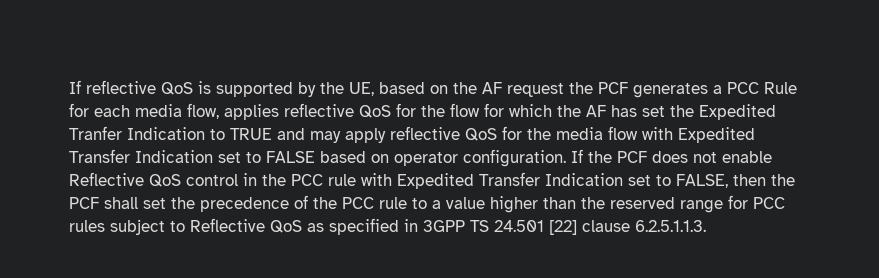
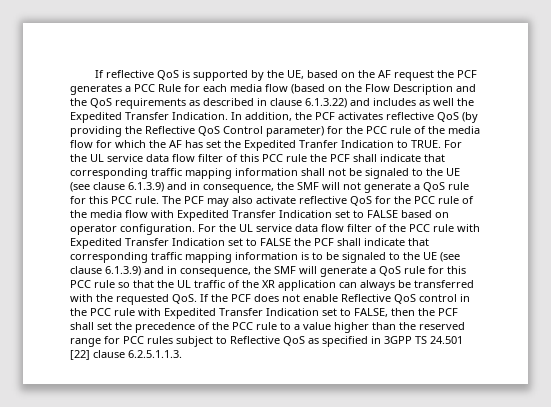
- If reflective QoS is supported by the UE, based on the AF request the PCF generates a PCC Rule for each media flow, applies reflective QoS for the flow for which the AF has set the Expedited Tranfer Indication to TRUE and may apply reflective QoS for the media flow with Expedited Transfer Indication set to FALSE based on operator configuration.
+ If reflective QoS is supported by the UE, based on the AF request the PCF generates a PCC Rule for each media flow (based on the Flow Description and the QoS requirements as described in clause 6.1.3.22) and includes as well the Expedited Transfer Indication. In addition, the PCF activates reflective QoS (by providing the Reflective QoS Control parameter) for the PCC rule of the media flow for which the AF has set the Expedited Tranfer Indication to TRUE. For the UL service data flow filter of this PCC rule the PCF shall indicate that corresponding traffic mapping information shall not be signaled to the UE (see clause 6.1.3.9) and in consequence, the SMF will not generate a QoS rule for this PCC rule. The PCF may also activate reflective QoS for the PCC rule of the media flow with Expedited Transfer Indication set to FALSE based on operator configuration.
- If the PCF does not enable Reflective QoS control in the PCC rule with Expedited Transfer Indication set to FALSE, then the PCF shall set the precedence of the PCC rule to a value higher than the reserved range for PCC rules subject to Reflective QoS as specified in 3GPP TS 24.501 [22] clause 6.2.5.1.1.3.
+ For the UL service data flow filter of the PCC rule with Expedited Transfer Indication set to FALSE the PCF shall indicate that corresponding traffic mapping information is to be signaled to the UE (see clause 6.1.3.9) and in consequence, the SMF will generate a QoS rule for this PCC rule so that the UL traffic of the XR application can always be transferred with the requested QoS. If the PCF does not enable Reflective QoS control in the PCC rule with Expedited Transfer Indication set to FALSE, then the PCF shall set the precedence of the PCC rule to a value higher than the reserved range for PCC rules subject to Reflective QoS as specified in 3GPP TS 24.501 [22] clause 6.2.5.1.1.3.

